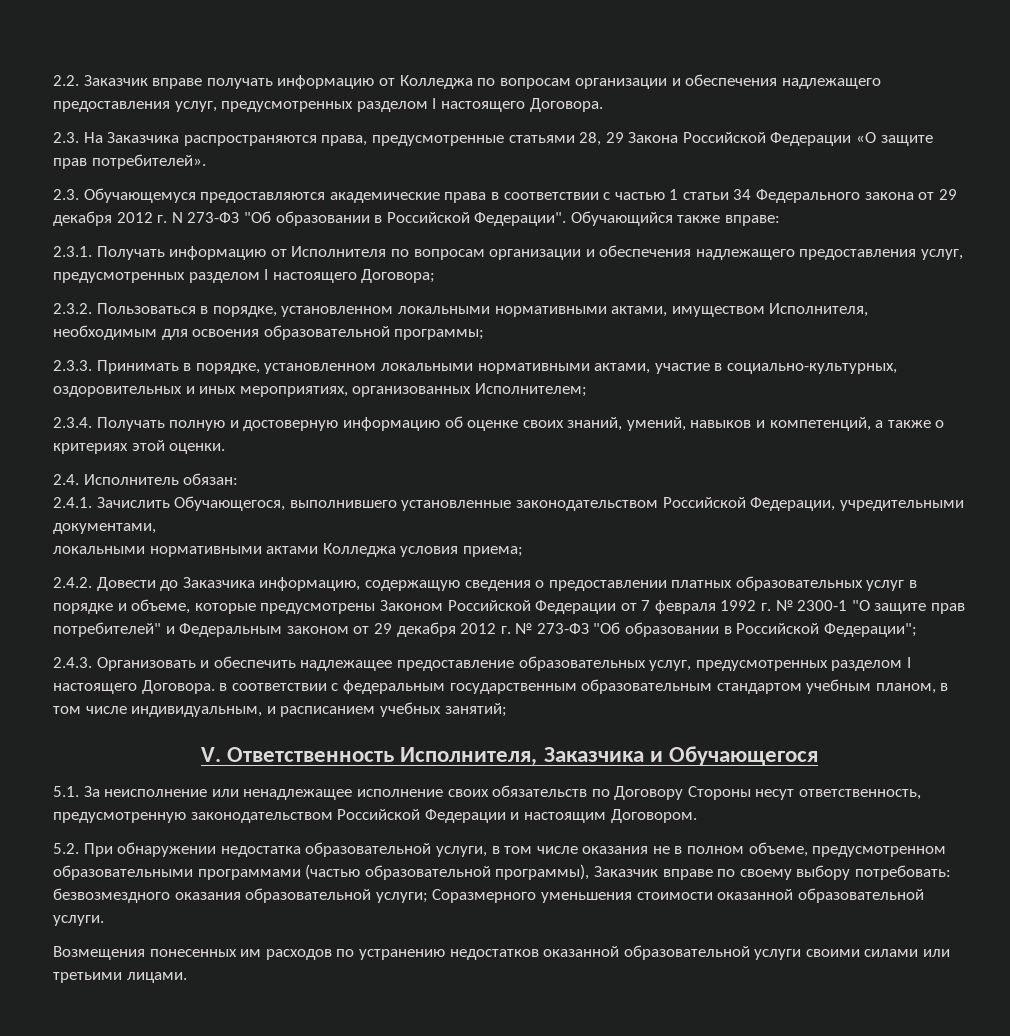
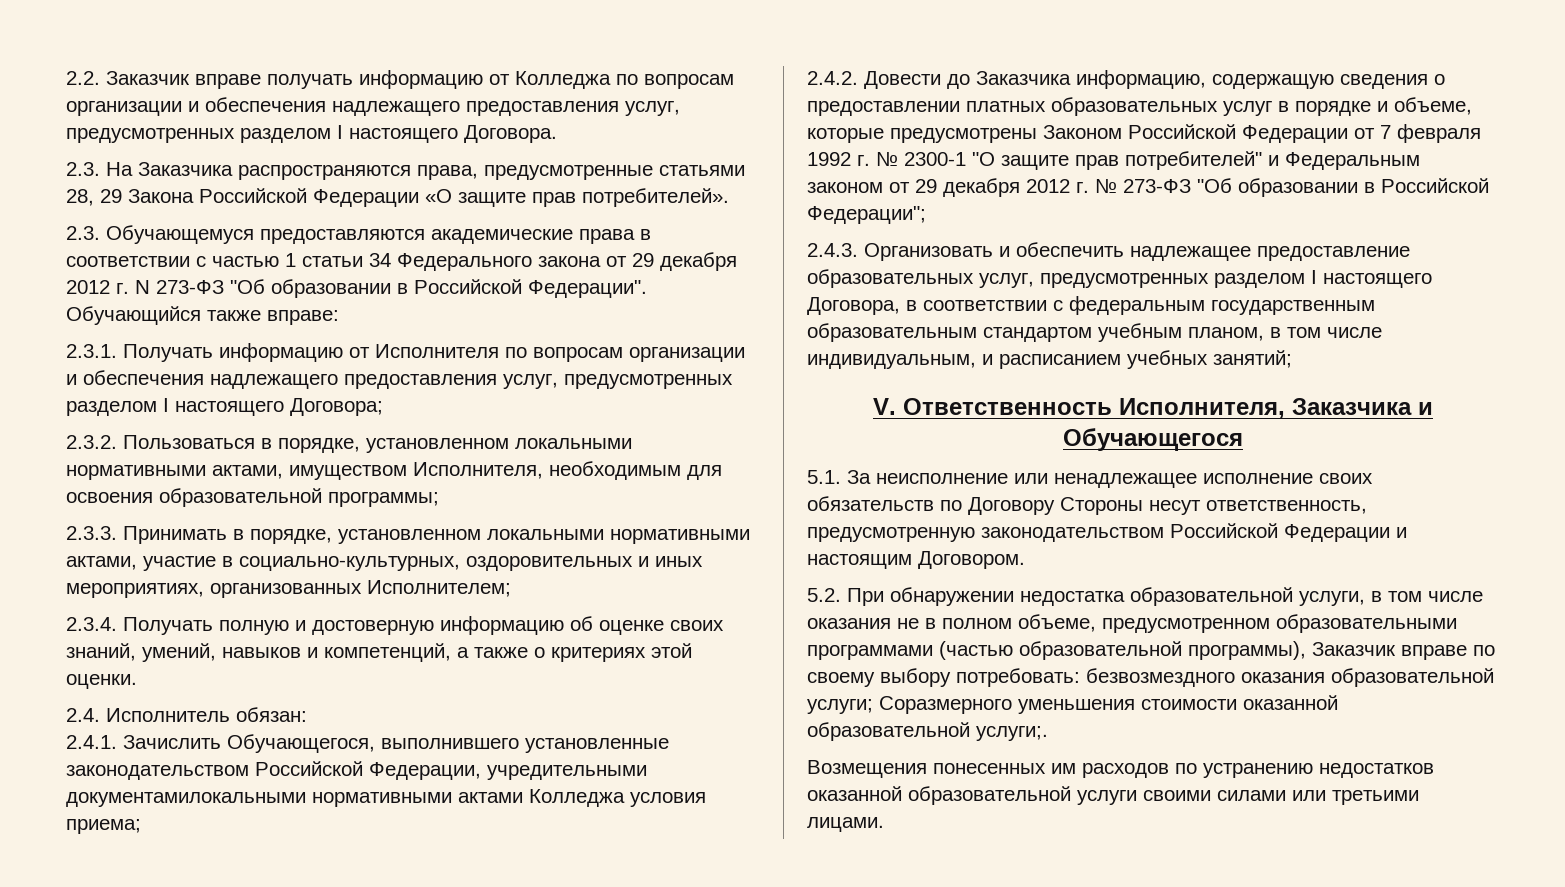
- 2.4.1. Зачислить Обучающегося, выполнившего установленные законодательством Российской Федерации, учредительными документами,
- локальными нормативными актами Колледжа условия приема;
+ 2.4.1. Зачислить Обучающегося, выполнившего установленные законодательством Российской Федерации, учредительными документамилокальными нормативными актами Колледжа условия приема;
- 2.4.3. Организовать и обеспечить надлежащее предоставление образовательных услуг, предусмотренных разделом I настоящего Договора. в соответствии с федеральным государственным образовательным стандартом учебным планом, в том числе индивидуальным, и расписанием учебных занятий;
+ 2.4.3. Организовать и обеспечить надлежащее предоставление образовательных услуг, предусмотренных разделом I настоящего Договора, в соответствии с федеральным государственным образовательным стандартом учебным планом, в том числе индивидуальным, и расписанием учебных занятий;
- 5.2. При обнаружении недостатка образовательной услуги, в том числе оказания не в полном объеме, предусмотренном образовательными программами (частью образовательной программы), Заказчик вправе по своему выбору потребовать: безвозмездного оказания образовательной услуги; Соразмерного уменьшения стоимости оказанной образовательной услуги.
+ 5.2. При обнаружении недостатка образовательной услуги, в том числе оказания не в полном объеме, предусмотренном образовательными программами (частью образовательной программы), Заказчик вправе по своему выбору потребовать: безвозмездного оказания образовательной услуги; Соразмерного уменьшения стоимости оказанной образовательной услуги;.

